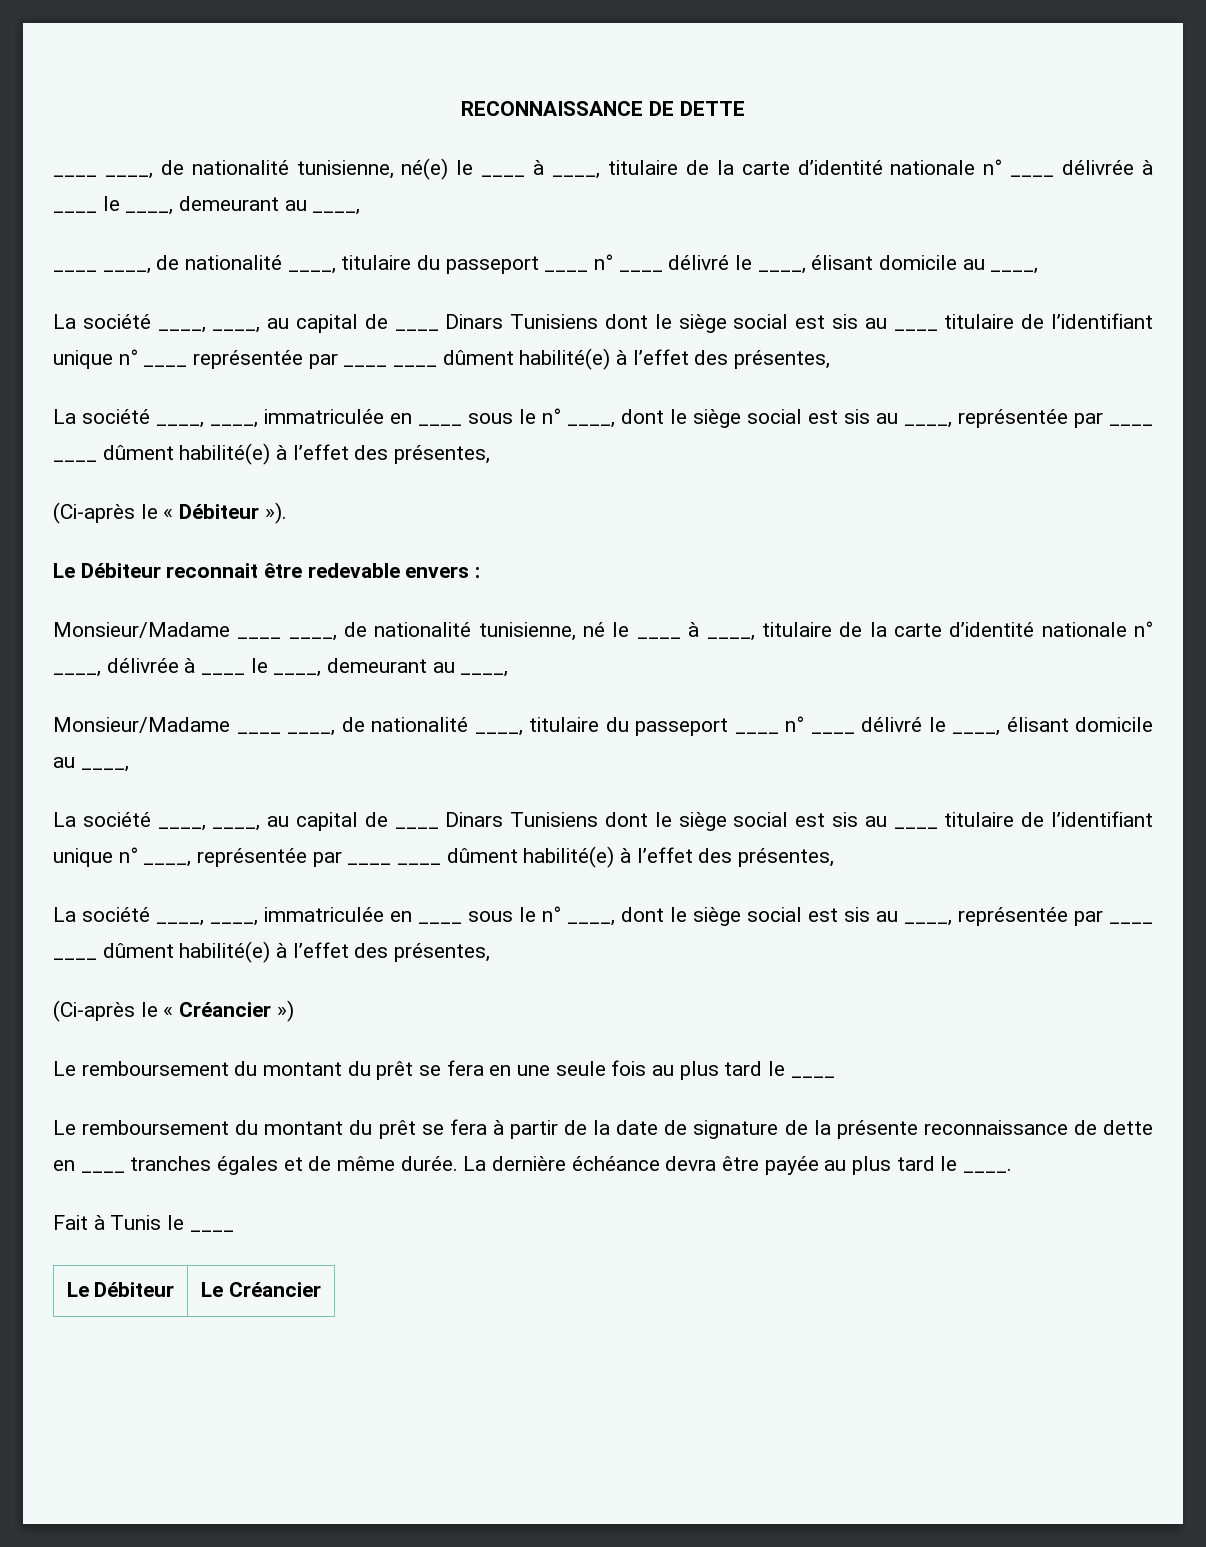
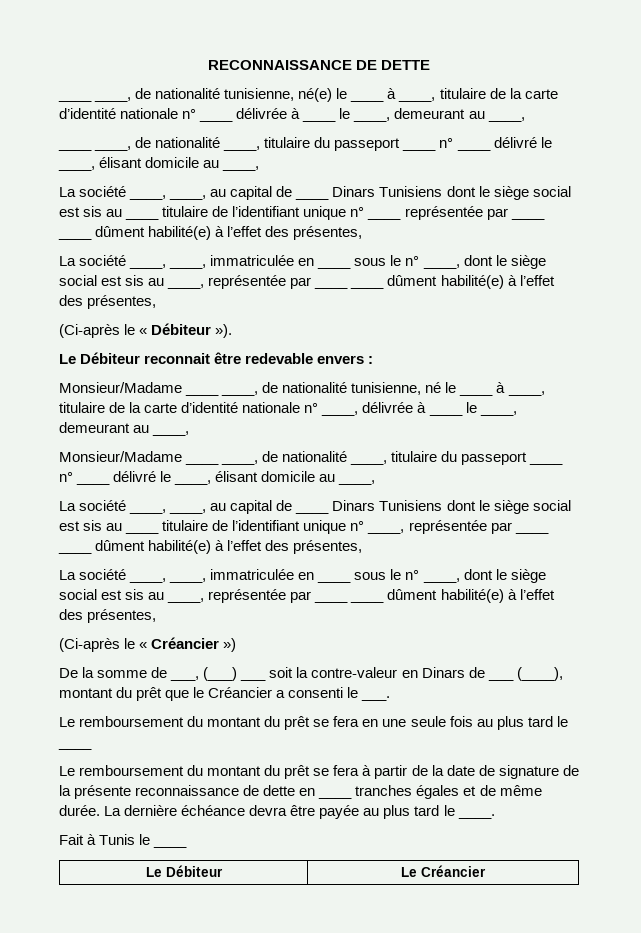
+ De la somme de ___, (___) ___ soit la contre-valeur en Dinars de ___ (____), montant du prêt que le Créancier a consenti le ___.

